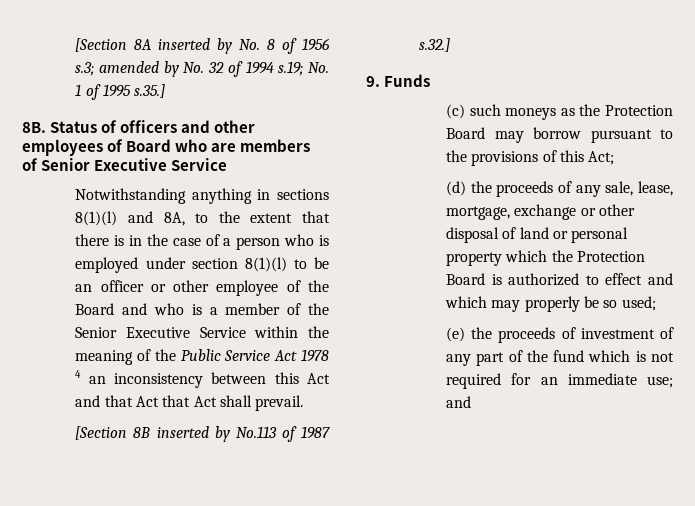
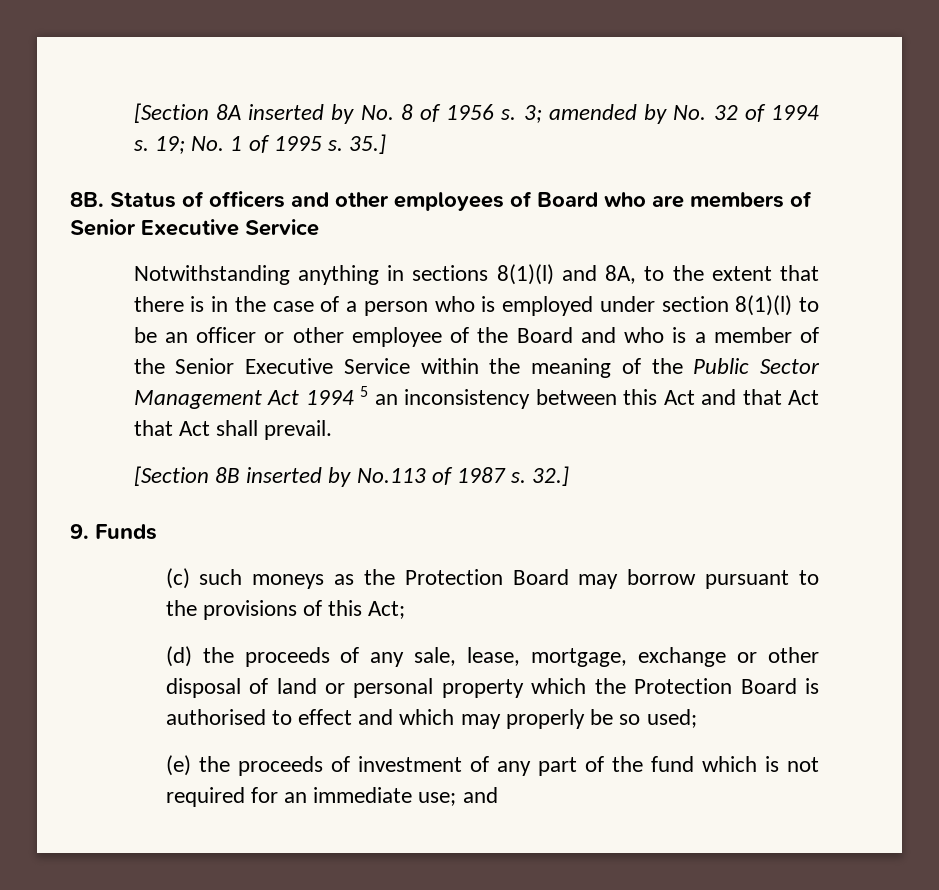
- [Section 8A inserted by No. 8 of 1956 s.3; amended by No. 32 of 1994 s.19; No. 1 of 1995 s.35.]
+ [Section 8A inserted by No. 8 of 1956 s. 3; amended by No. 32 of 1994 s. 19; No. 1 of 1995 s. 35.]
- Notwithstanding anything in sections 8(1)(l) and 8A, to the extent that there is in the case of a person who is employed under section 8(1)(l) to be an officer or other employee of the Board and who is a member of the Senior Executive Service within the meaning of the Public Service Act 1978 4 an inconsistency between this Act and that Act that Act shall prevail.
+ Notwithstanding anything in sections 8(1)(l) and 8A, to the extent that there is in the case of a person who is employed under section 8(1)(l) to be an officer or other employee of the Board and who is a member of the Senior Executive Service within the meaning of the Public Sector Management Act 1994 5 an inconsistency between this Act and that Act that Act shall prevail.
- [Section 8B inserted by No.113 of 1987 s.32.]
+ [Section 8B inserted by No.113 of 1987 s. 32.]
- (d) the proceeds of any sale, lease, mortgage, exchange or other disposal of land or personal property which the Protection Board is authorized to effect and which may properly be so used;
+ (d) the proceeds of any sale, lease, mortgage, exchange or other disposal of land or personal property which the Protection Board is authorised to effect and which may properly be so used;

